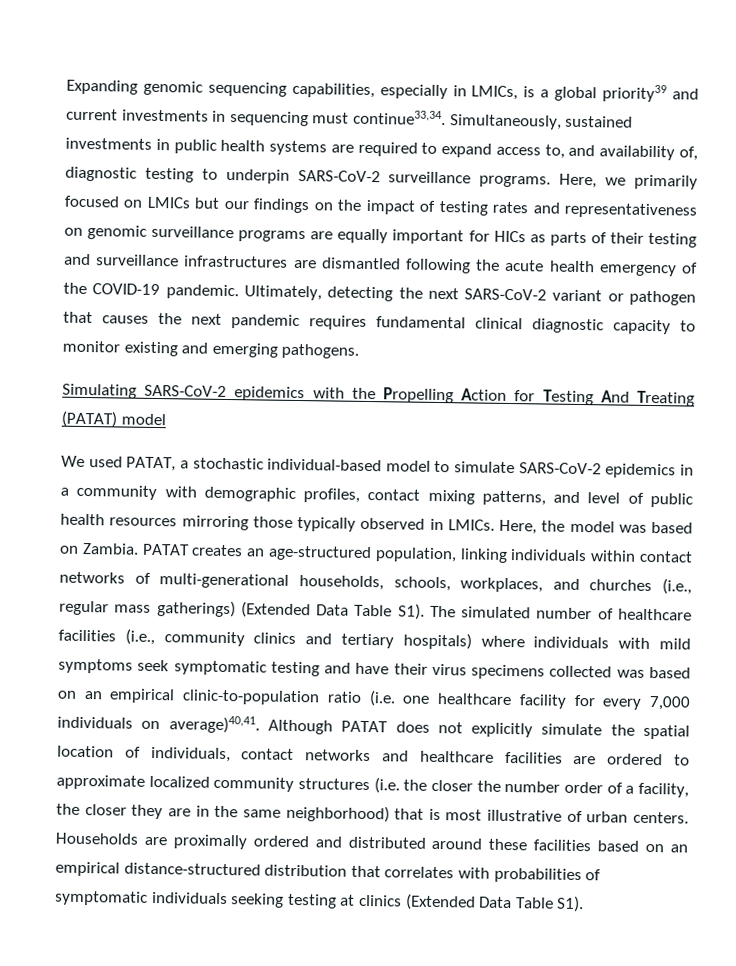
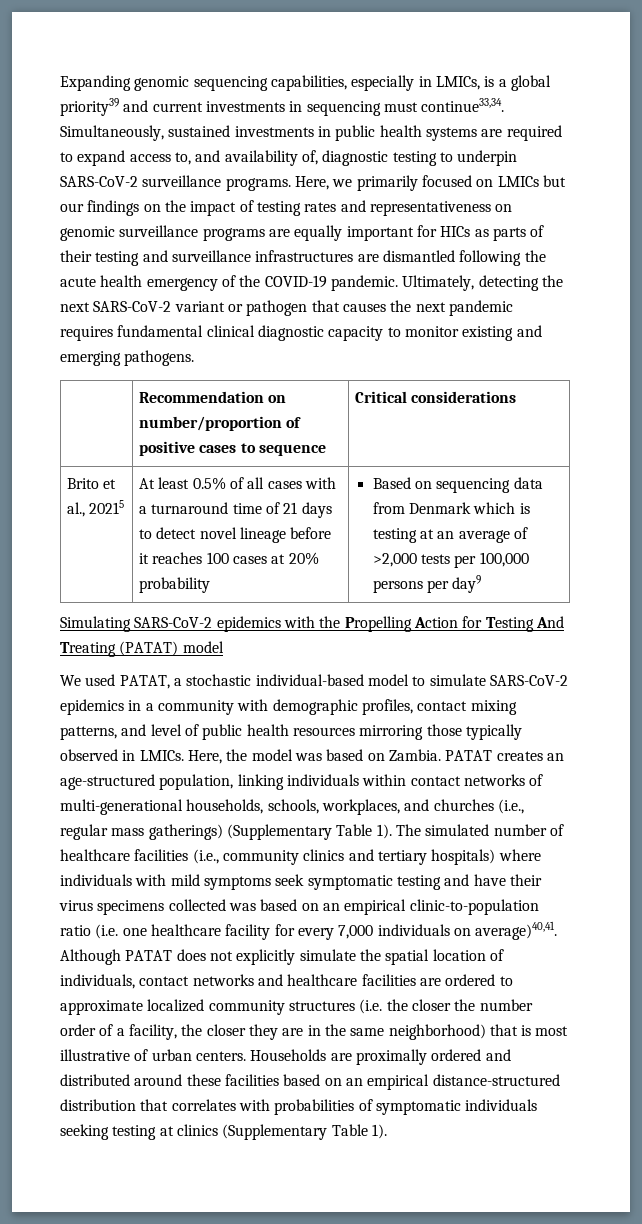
+ | Recommendation on number/proportion of positive cases to sequence | Critical considerations
+ Brito et al., 20215 | At least 0.5% of all cases with a turnaround time of 21 days to detect novel lineage before it reaches 100 cases at 20% probability | Based on sequencing data from Denmark which is testing at an average of >2,000 tests per 100,000 persons per day9
- PATAT creates an age-structured population, linking individuals within contact networks of multi-generational households, schools, workplaces, and churches (i.e., regular mass gatherings) (Extended Data Table S1). The simulated number of healthcare facilities (i.e., community clinics and tertiary hospitals) where individuals with mild symptoms seek symptomatic testing and have their virus specimens collected was based on an empirical clinic-to-population ratio (i.e. one healthcare facility for every 7,000 individuals on average)40,41.
+ PATAT creates an age-structured population, linking individuals within contact networks of multi-generational households, schools, workplaces, and churches (i.e., regular mass gatherings) (Supplementary Table 1). The simulated number of healthcare facilities (i.e., community clinics and tertiary hospitals) where individuals with mild symptoms seek symptomatic testing and have their virus specimens collected was based on an empirical clinic-to-population ratio (i.e. one healthcare facility for every 7,000 individuals on average)40,41.
- Households are proximally ordered and distributed around these facilities based on an empirical distance-structured distribution that correlates with probabilities of symptomatic individuals seeking testing at clinics (Extended Data Table S1).
+ Households are proximally ordered and distributed around these facilities based on an empirical distance-structured distribution that correlates with probabilities of symptomatic individuals seeking testing at clinics (Supplementary Table 1).

